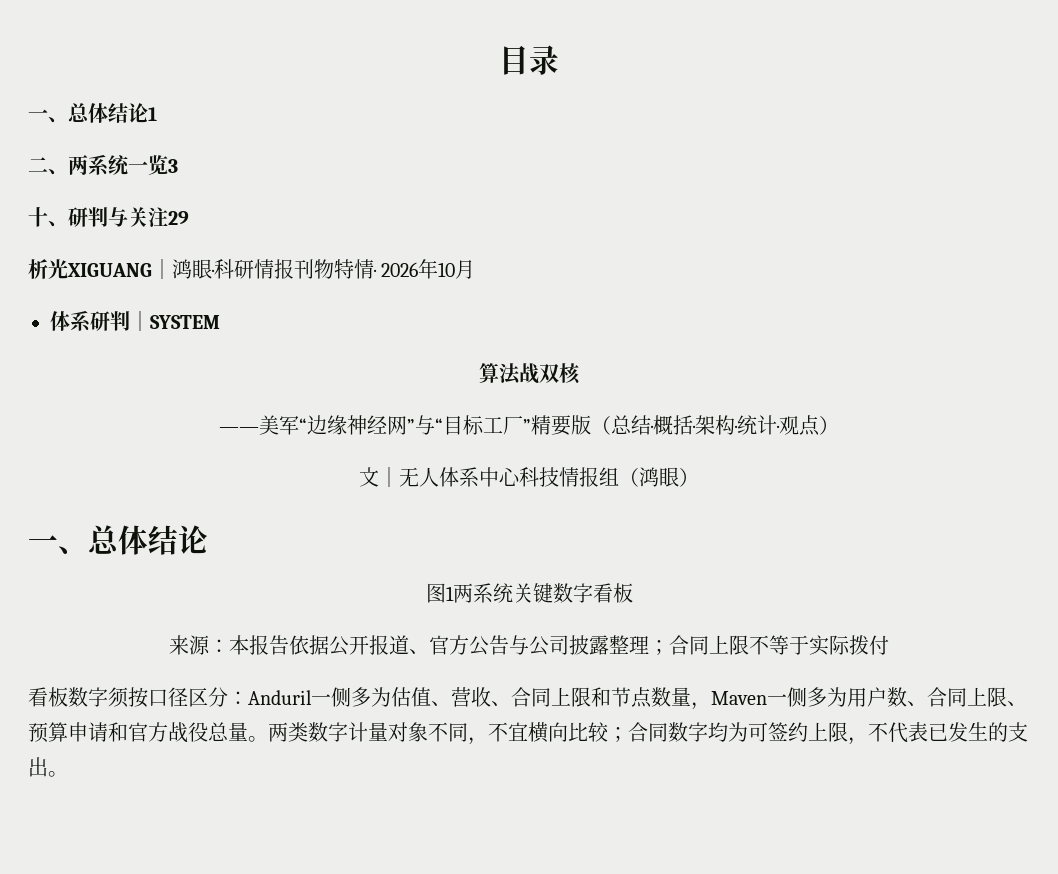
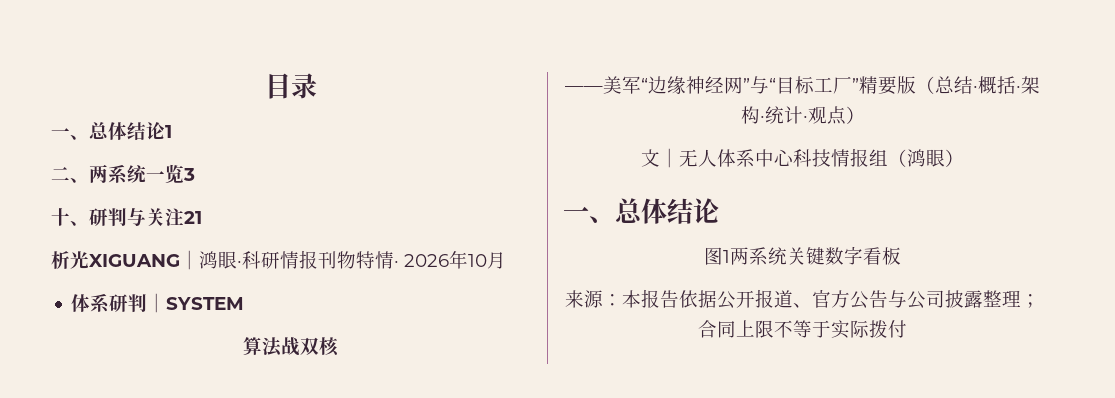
- 十、研判与关注29
+ 十、研判与关注21
- 看板数字须按口径区分：Anduril一侧多为估值、营收、合同上限和节点数量，Maven一侧多为用户数、合同上限、预算申请和官方战役总量。两类数字计量对象不同，不宜横向比较；合同数字均为可签约上限，不代表已发生的支出。

